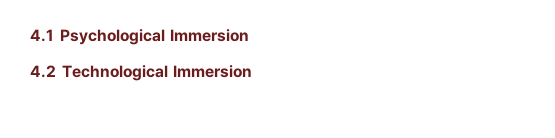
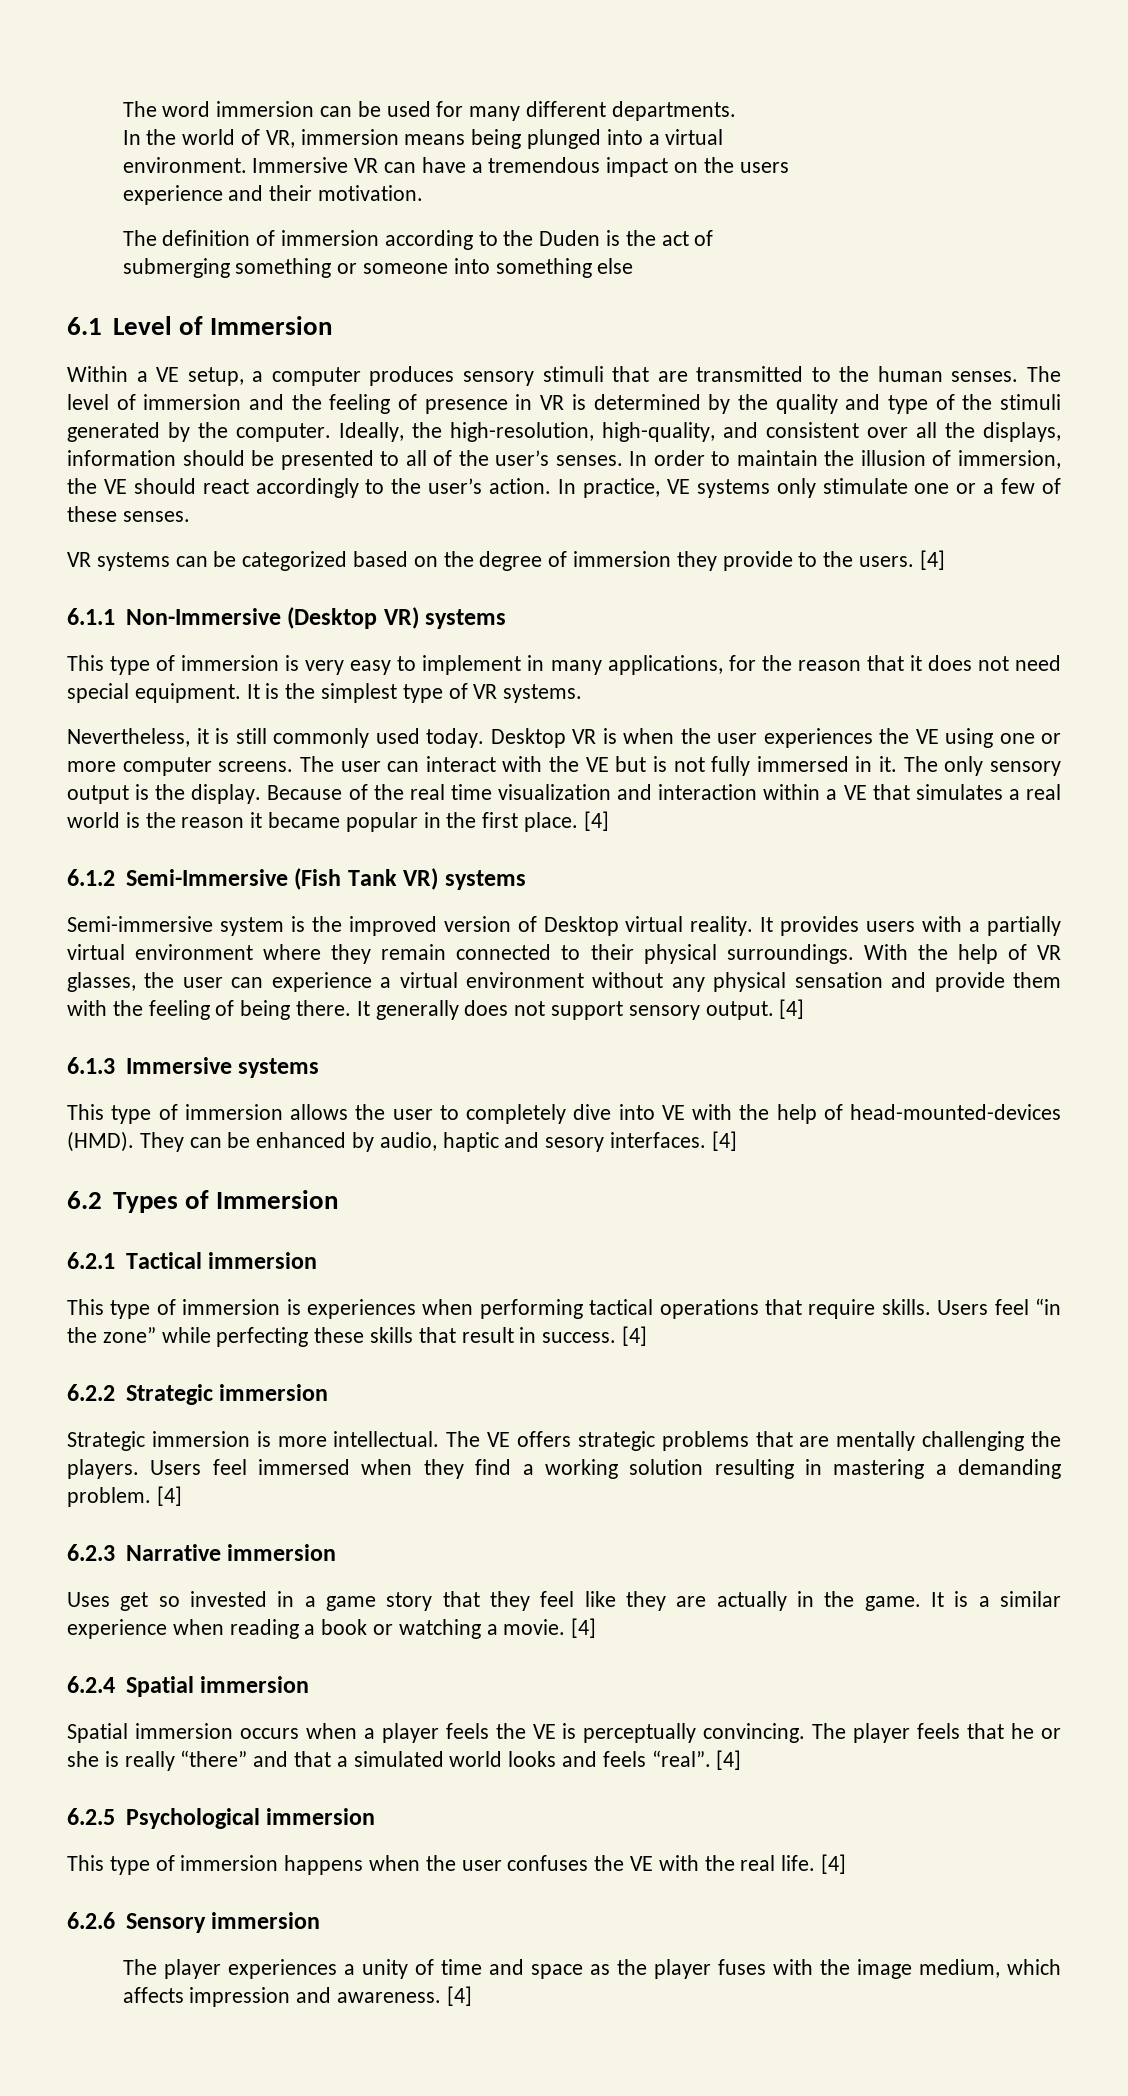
- 4.1 Psychological Immersion
- 4.2 Technological Immersion
+ The word immersion can be used for many different departments.
+ In the world of VR, immersion means being plunged into a virtual
+ environment. Immersive VR can have a tremendous impact on the users
+ experience and their motivation.
+ The definition of immersion according to the Duden is the act of
+ submerging something or someone into something else
+ 6.1 Level of Immersion
+ Within a VE setup, a computer produces sensory stimuli that are transmitted to the human senses. The level of immersion and the feeling of presence in VR is determined by the quality and type of the stimuli generated by the computer. Ideally, the high-resolution, high-quality, and consistent over all the displays, information should be presented to all of the user’s senses. In order to maintain the illusion of immersion, the VE should react accordingly to the user’s action. In practice, VE systems only stimulate one or a few of these senses.
+ VR systems can be categorized based on the degree of immersion they provide to the users. [4]
+ 6.1.1 Non-Immersive (Desktop VR) systems
+ This type of immersion is very easy to implement in many applications, for the reason that it does not need special equipment. It is the simplest type of VR systems.
+ Nevertheless, it is still commonly used today. Desktop VR is when the user experiences the VE using one or more computer screens. The user can interact with the VE but is not fully immersed in it. The only sensory output is the display. Because of the real time visualization and interaction within a VE that simulates a real world is the reason it became popular in the first place. [4]
+ 6.1.2 Semi-Immersive (Fish Tank VR) systems
+ Semi-immersive system is the improved version of Desktop virtual reality. It provides users with a partially virtual environment where they remain connected to their physical surroundings. With the help of VR glasses, the user can experience a virtual environment without any physical sensation and provide them with the feeling of being there. It generally does not support sensory output. [4]
+ 6.1.3 Immersive systems
+ This type of immersion allows the user to completely dive into VE with the help of head-mounted-devices (HMD). They can be enhanced by audio, haptic and sesory interfaces. [4]
+ 6.2 Types of Immersion
+ 6.2.1 Tactical immersion
+ This type of immersion is experiences when performing tactical operations that require skills. Users feel “in the zone” while perfecting these skills that result in success. [4]
+ 6.2.2 Strategic immersion
+ Strategic immersion is more intellectual. The VE offers strategic problems that are mentally challenging the players. Users feel immersed when they find a working solution resulting in mastering a demanding problem. [4]
+ 6.2.3 Narrative immersion
+ Uses get so invested in a game story that they feel like they are actually in the game. It is a similar experience when reading a book or watching a movie. [4]
+ 6.2.4 Spatial immersion
+ Spatial immersion occurs when a player feels the VE is perceptually convincing. The player feels that he or she is really “there” and that a simulated world looks and feels “real”. [4]
+ 6.2.5 Psychological immersion
+ This type of immersion happens when the user confuses the VE with the real life. [4]
+ 6.2.6 Sensory immersion
+ The player experiences a unity of time and space as the player fuses with the image medium, which affects impression and awareness. [4]

